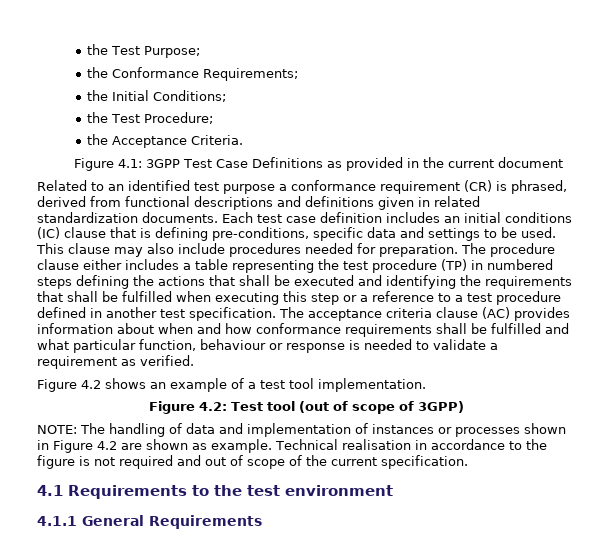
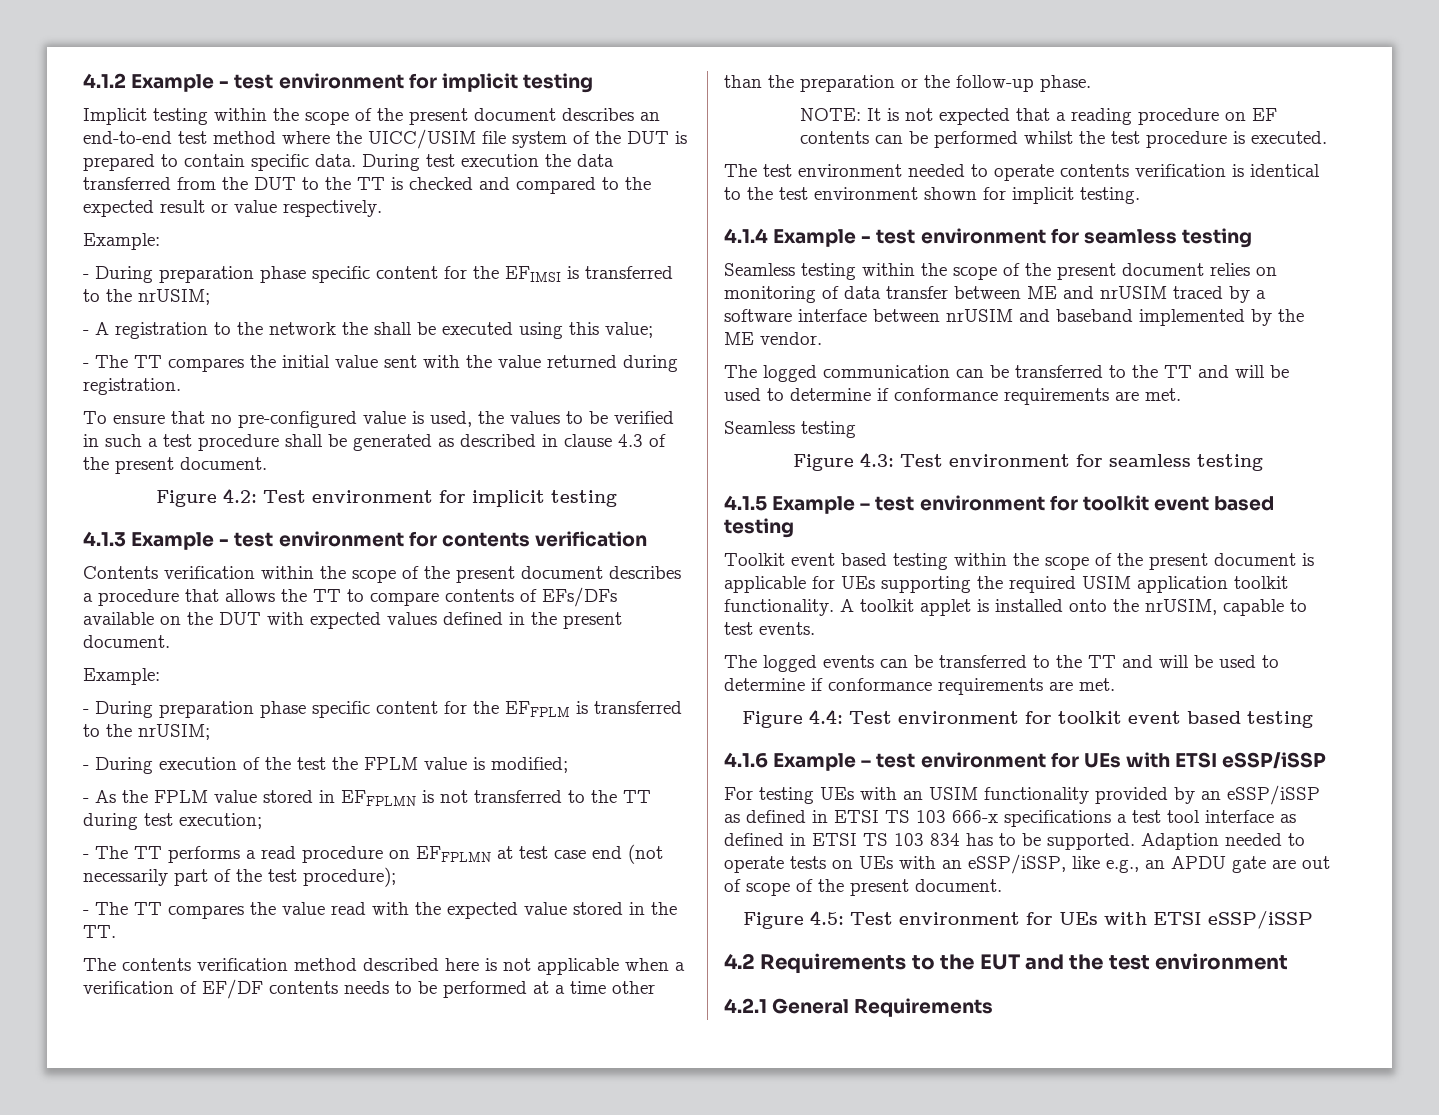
- the Test Purpose;
- the Conformance Requirements;
- the Initial Conditions;
- the Test Procedure;
- the Acceptance Criteria.
- Figure 4.1: 3GPP Test Case Definitions as provided in the current document
- Related to an identified test purpose a conformance requirement (CR) is phrased, derived from functional descriptions and definitions given in related standardization documents. Each test case definition includes an initial conditions (IC) clause that is defining pre-conditions, specific data and settings to be used. This clause may also include procedures needed for preparation. The procedure clause either includes a table representing the test procedure (TP) in numbered steps defining the actions that shall be executed and identifying the requirements that shall be fulfilled when executing this step or a reference to a test procedure defined in another test specification. The acceptance criteria clause (AC) provides information about when and how conformance requirements shall be fulfilled and what particular function, behaviour or response is needed to validate a requirement as verified.
- Figure 4.2 shows an example of a test tool implementation.
- Figure 4.2: Test tool (out of scope of 3GPP)
- NOTE: The handling of data and implementation of instances or processes shown in Figure 4.2 are shown as example. Technical realisation in accordance to the figure is not required and out of scope of the current specification.
- 4.1 Requirements to the test environment
+ 4.1.2 Example - test environment for implicit testing
+ Implicit testing within the scope of the present document describes an end-to-end test method where the UICC/USIM file system of the DUT is prepared to contain specific data. During test execution the data transferred from the DUT to the TT is checked and compared to the expected result or value respectively.
+ Example:
+ - During preparation phase specific content for the EFIMSI is transferred to the nrUSIM;
+ - A registration to the network the shall be executed using this value;
+ - The TT compares the initial value sent with the value returned during registration.
+ To ensure that no pre-configured value is used, the values to be verified in such a test procedure shall be generated as described in clause 4.3 of the present document.
+ Figure 4.2: Test environment for implicit testing
+ 4.1.3 Example - test environment for contents verification
+ Contents verification within the scope of the present document describes a procedure that allows the TT to compare contents of EFs/DFs available on the DUT with expected values defined in the present document.
+ Example:
+ - During preparation phase specific content for the EFFPLM is transferred to the nrUSIM;
+ - During execution of the test the FPLM value is modified;
+ - As the FPLM value stored in EFFPLMN is not transferred to the TT during test execution;
+ - The TT performs a read procedure on EFFPLMN at test case end (not necessarily part of the test procedure);
+ - The TT compares the value read with the expected value stored in the TT.
+ The contents verification method described here is not applicable when a verification of EF/DF contents needs to be performed at a time other than the preparation or the follow-up phase.
+ NOTE: It is not expected that a reading procedure on EF contents can be performed whilst the test procedure is executed.
+ The test environment needed to operate contents verification is identical to the test environment shown for implicit testing.
+ 4.1.4 Example - test environment for seamless testing
+ Seamless testing within the scope of the present document relies on monitoring of data transfer between ME and nrUSIM traced by a software interface between nrUSIM and baseband implemented by the ME vendor.
+ The logged communication can be transferred to the TT and will be used to determine if conformance requirements are met.
+ Seamless testing
+ Figure 4.3: Test environment for seamless testing
+ 4.1.5 Example – test environment for toolkit event based testing
+ Toolkit event based testing within the scope of the present document is applicable for UEs supporting the required USIM application toolkit functionality. A toolkit applet is installed onto the nrUSIM, capable to test events.
+ The logged events can be transferred to the TT and will be used to determine if conformance requirements are met.
+ Figure 4.4: Test environment for toolkit event based testing
+ 4.1.6 Example – test environment for UEs with ETSI eSSP/iSSP
+ For testing UEs with an USIM functionality provided by an eSSP/iSSP as defined in ETSI TS 103 666-x specifications a test tool interface as defined in ETSI TS 103 834 has to be supported. Adaption needed to operate tests on UEs with an eSSP/iSSP, like e.g., an APDU gate are out of scope of the present document.
+ Figure 4.5: Test environment for UEs with ETSI eSSP/iSSP
+ 4.2 Requirements to the EUT and the test environment
- 4.1.1 General Requirements
+ 4.2.1 General Requirements

